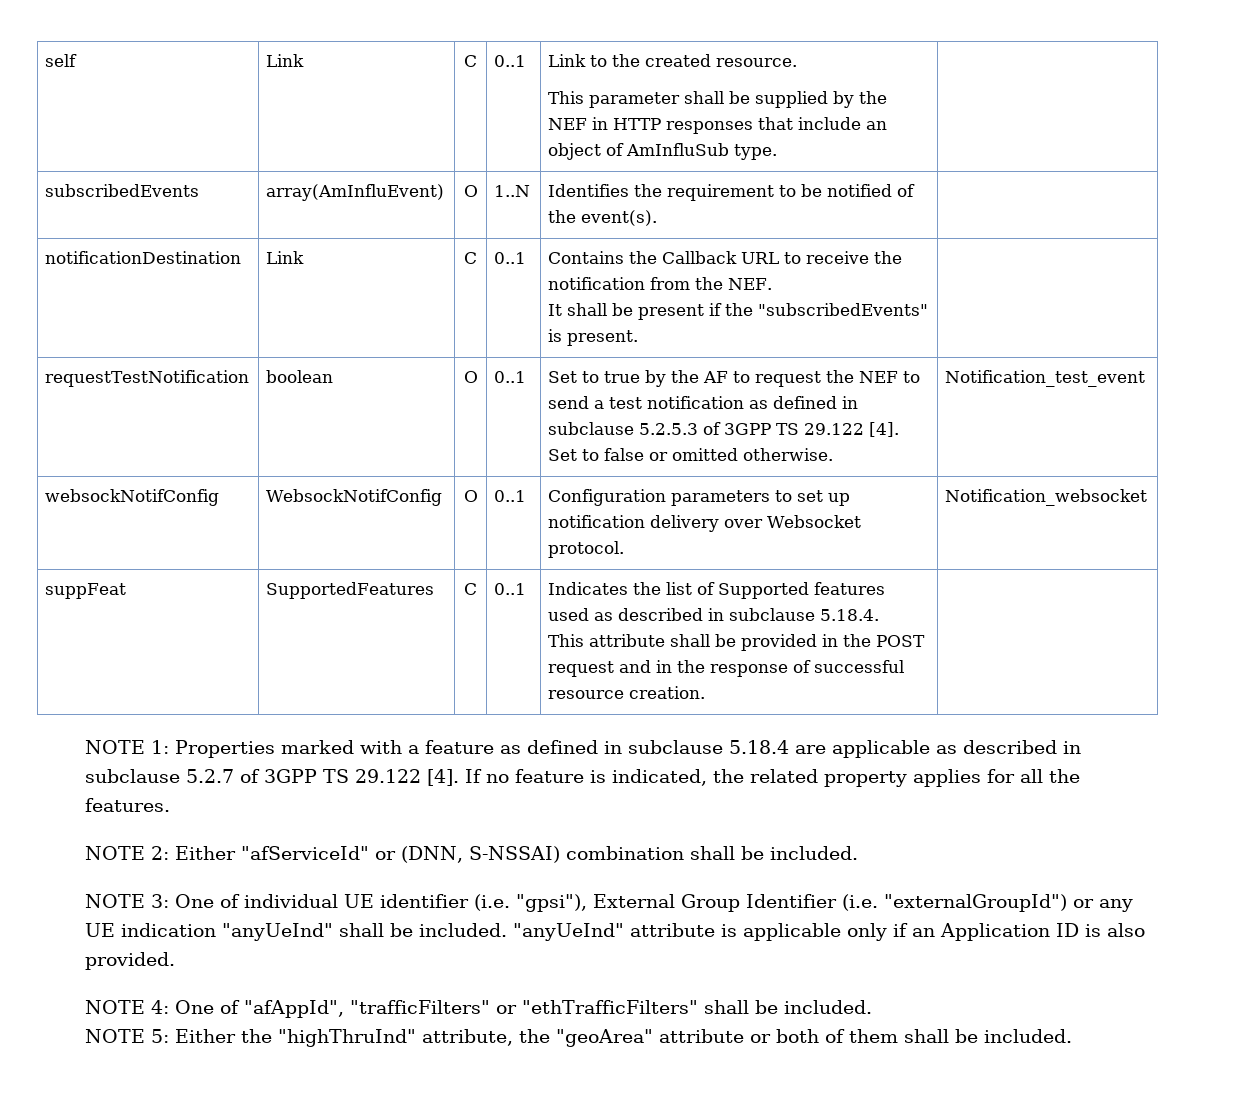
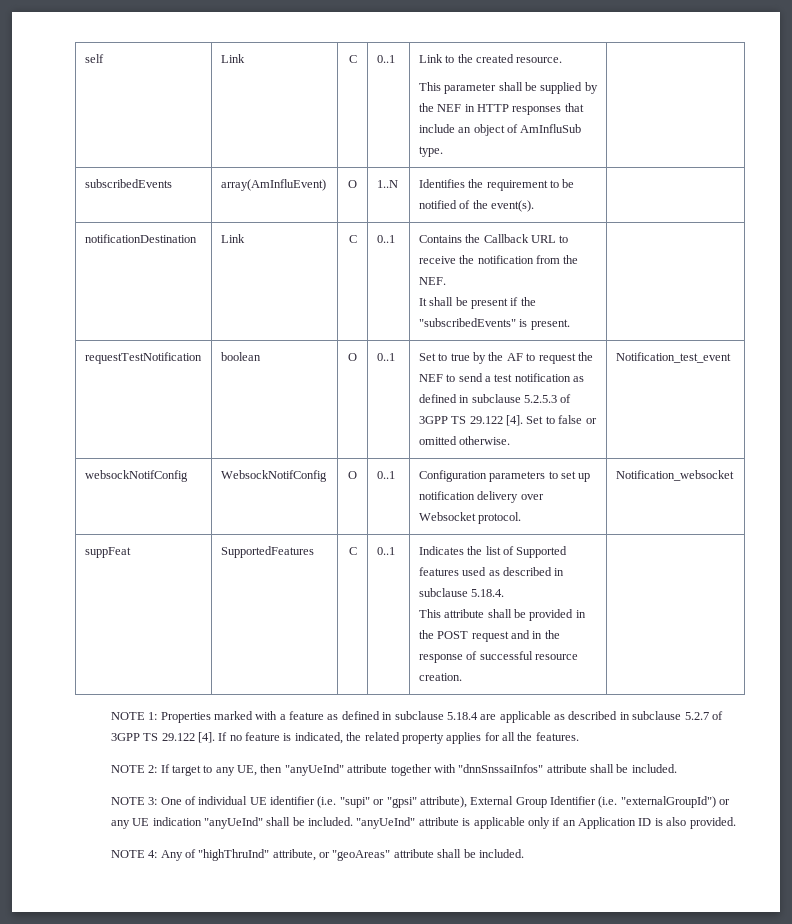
- NOTE 2: Either "afServiceId" or (DNN, S-NSSAI) combination shall be included.
+ NOTE 2: If target to any UE, then "anyUeInd" attribute together with "dnnSnssaiInfos" attribute shall be included.
- NOTE 3: One of individual UE identifier (i.e. "gpsi"), External Group Identifier (i.e. "externalGroupId") or any UE indication "anyUeInd" shall be included.
+ NOTE 3: One of individual UE identifier (i.e. "supi" or "gpsi" attribute), External Group Identifier (i.e. "externalGroupId") or any UE indication "anyUeInd" shall be included.
- NOTE 4: One of "afAppId", "trafficFilters" or "ethTrafficFilters" shall be included.
- NOTE 5: Either the "highThruInd" attribute, the "geoArea" attribute or both of them shall be included.
+ NOTE 4: Any of "highThruInd" attribute, or "geoAreas" attribute shall be included.

